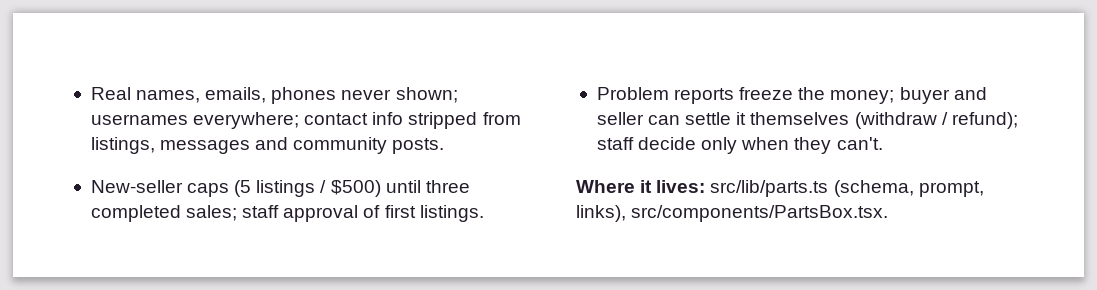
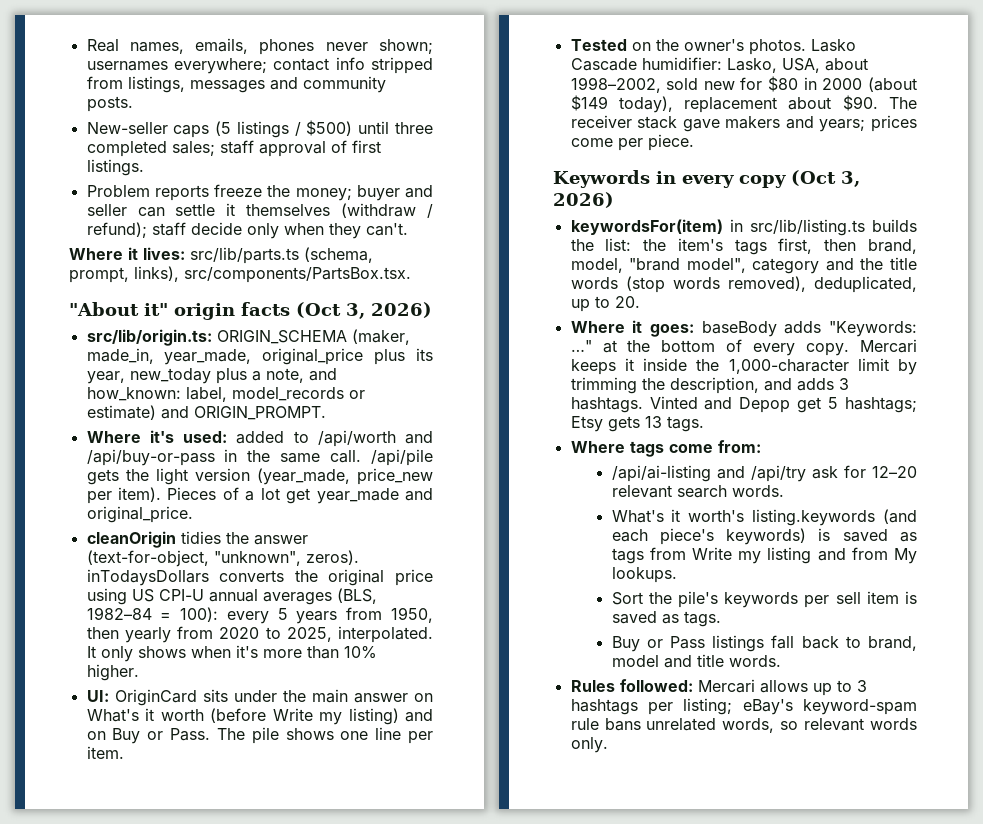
+ "About it" origin facts (Oct 3, 2026)
+ src/lib/origin.ts: ORIGIN_SCHEMA (maker, made_in, year_made, original_price plus its year, new_today plus a note, and how_known: label, model_records or estimate) and ORIGIN_PROMPT.
+ Where it's used: added to /api/worth and /api/buy-or-pass in the same call. /api/pile gets the light version (year_made, price_new per item). Pieces of a lot get year_made and original_price.
+ cleanOrigin tidies the answer (text-for-object, "unknown", zeros). inTodaysDollars converts the original price using US CPI-U annual averages (BLS, 1982–84 = 100): every 5 years from 1950, then yearly from 2020 to 2025, interpolated. It only shows when it's more than 10% higher.
+ UI: OriginCard sits under the main answer on What's it worth (before Write my listing) and on Buy or Pass. The pile shows one line per item.
+ Tested on the owner's photos. Lasko Cascade humidifier: Lasko, USA, about 1998–2002, sold new for $80 in 2000 (about $149 today), replacement about $90. The receiver stack gave makers and years; prices come per piece.
+ Keywords in every copy (Oct 3, 2026)
+ keywordsFor(item) in src/lib/listing.ts builds the list: the item's tags first, then brand, model, "brand model", category and the title words (stop words removed), deduplicated, up to 20.
+ Where it goes: baseBody adds "Keywords: …" at the bottom of every copy. Mercari keeps it inside the 1,000-character limit by trimming the description, and adds 3 hashtags. Vinted and Depop get 5 hashtags; Etsy gets 13 tags.
+ Where tags come from:
+ /api/ai-listing and /api/try ask for 12–20 relevant search words.
+ What's it worth's listing.keywords (and each piece's keywords) is saved as tags from Write my listing and from My lookups.
+ Sort the pile's keywords per sell item is saved as tags.
+ Buy or Pass listings fall back to brand, model and title words.
+ Rules followed: Mercari allows up to 3 hashtags per listing; eBay's keyword-spam rule bans unrelated words, so relevant words only.

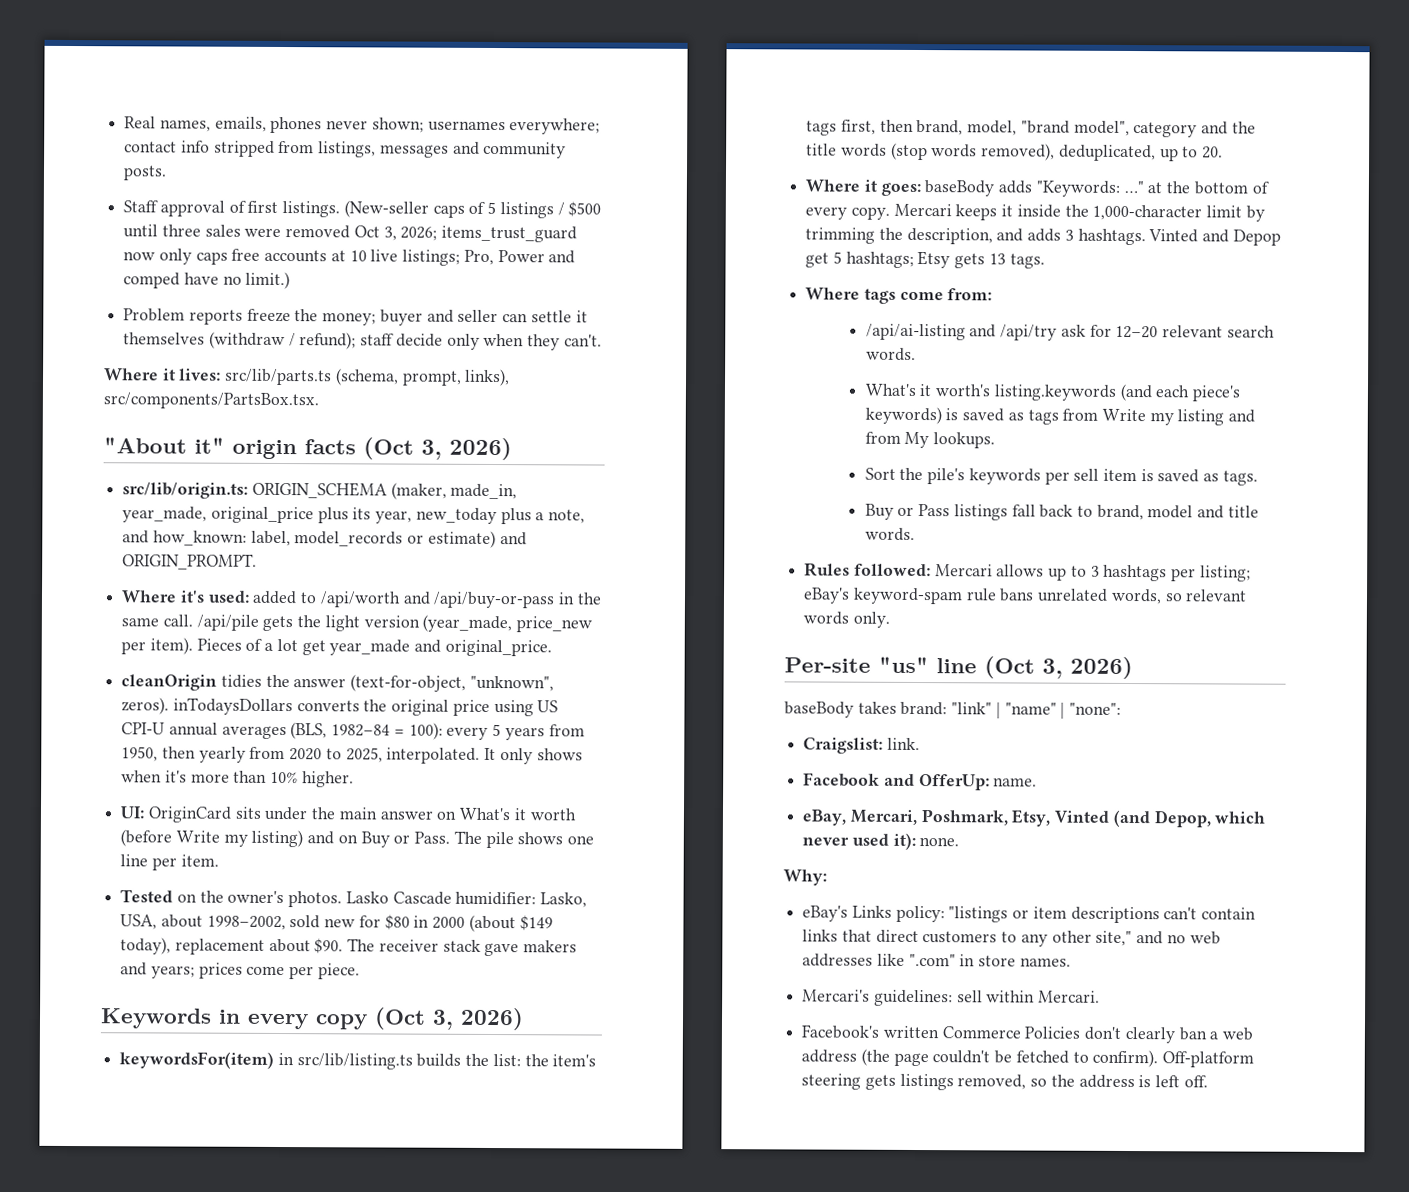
- New-seller caps (5 listings / $500) until three completed sales; staff approval of first listings.
+ Staff approval of first listings. (New-seller caps of 5 listings / $500 until three sales were removed Oct 3, 2026; items_trust_guard now only caps free accounts at 10 live listings; Pro, Power and comped have no limit.)
+ Per-site "us" line (Oct 3, 2026)
+ baseBody takes brand: "link" | "name" | "none":
+ Craigslist: link.
+ Facebook and OfferUp: name.
+ eBay, Mercari, Poshmark, Etsy, Vinted (and Depop, which never used it): none.
+ Why:
+ eBay's Links policy: "listings or item descriptions can't contain links that direct customers to any other site," and no web addresses like ".com" in store names.
+ Mercari's guidelines: sell within Mercari.
+ Facebook's written Commerce Policies don't clearly ban a web address (the page couldn't be fetched to confirm). Off-platform steering gets listings removed, so the address is left off.

